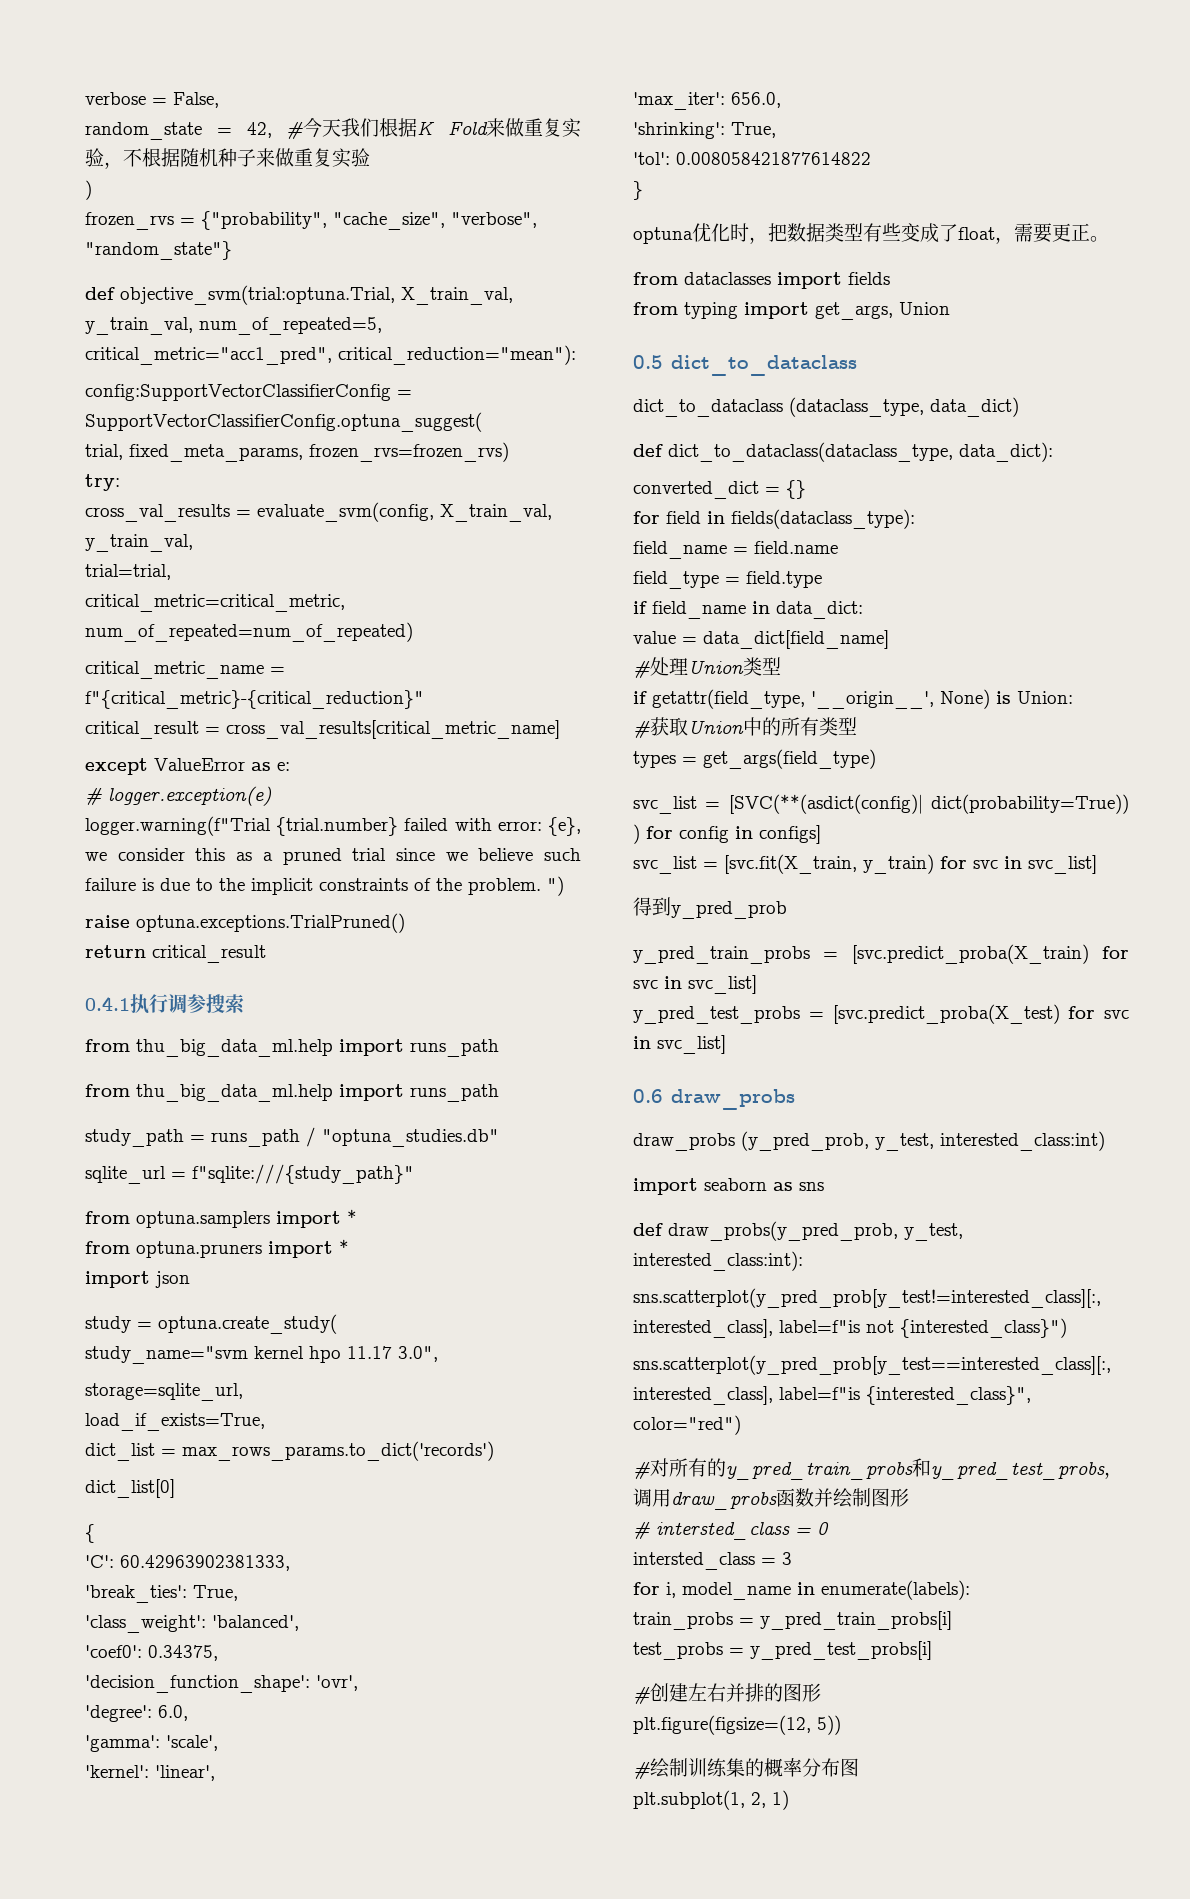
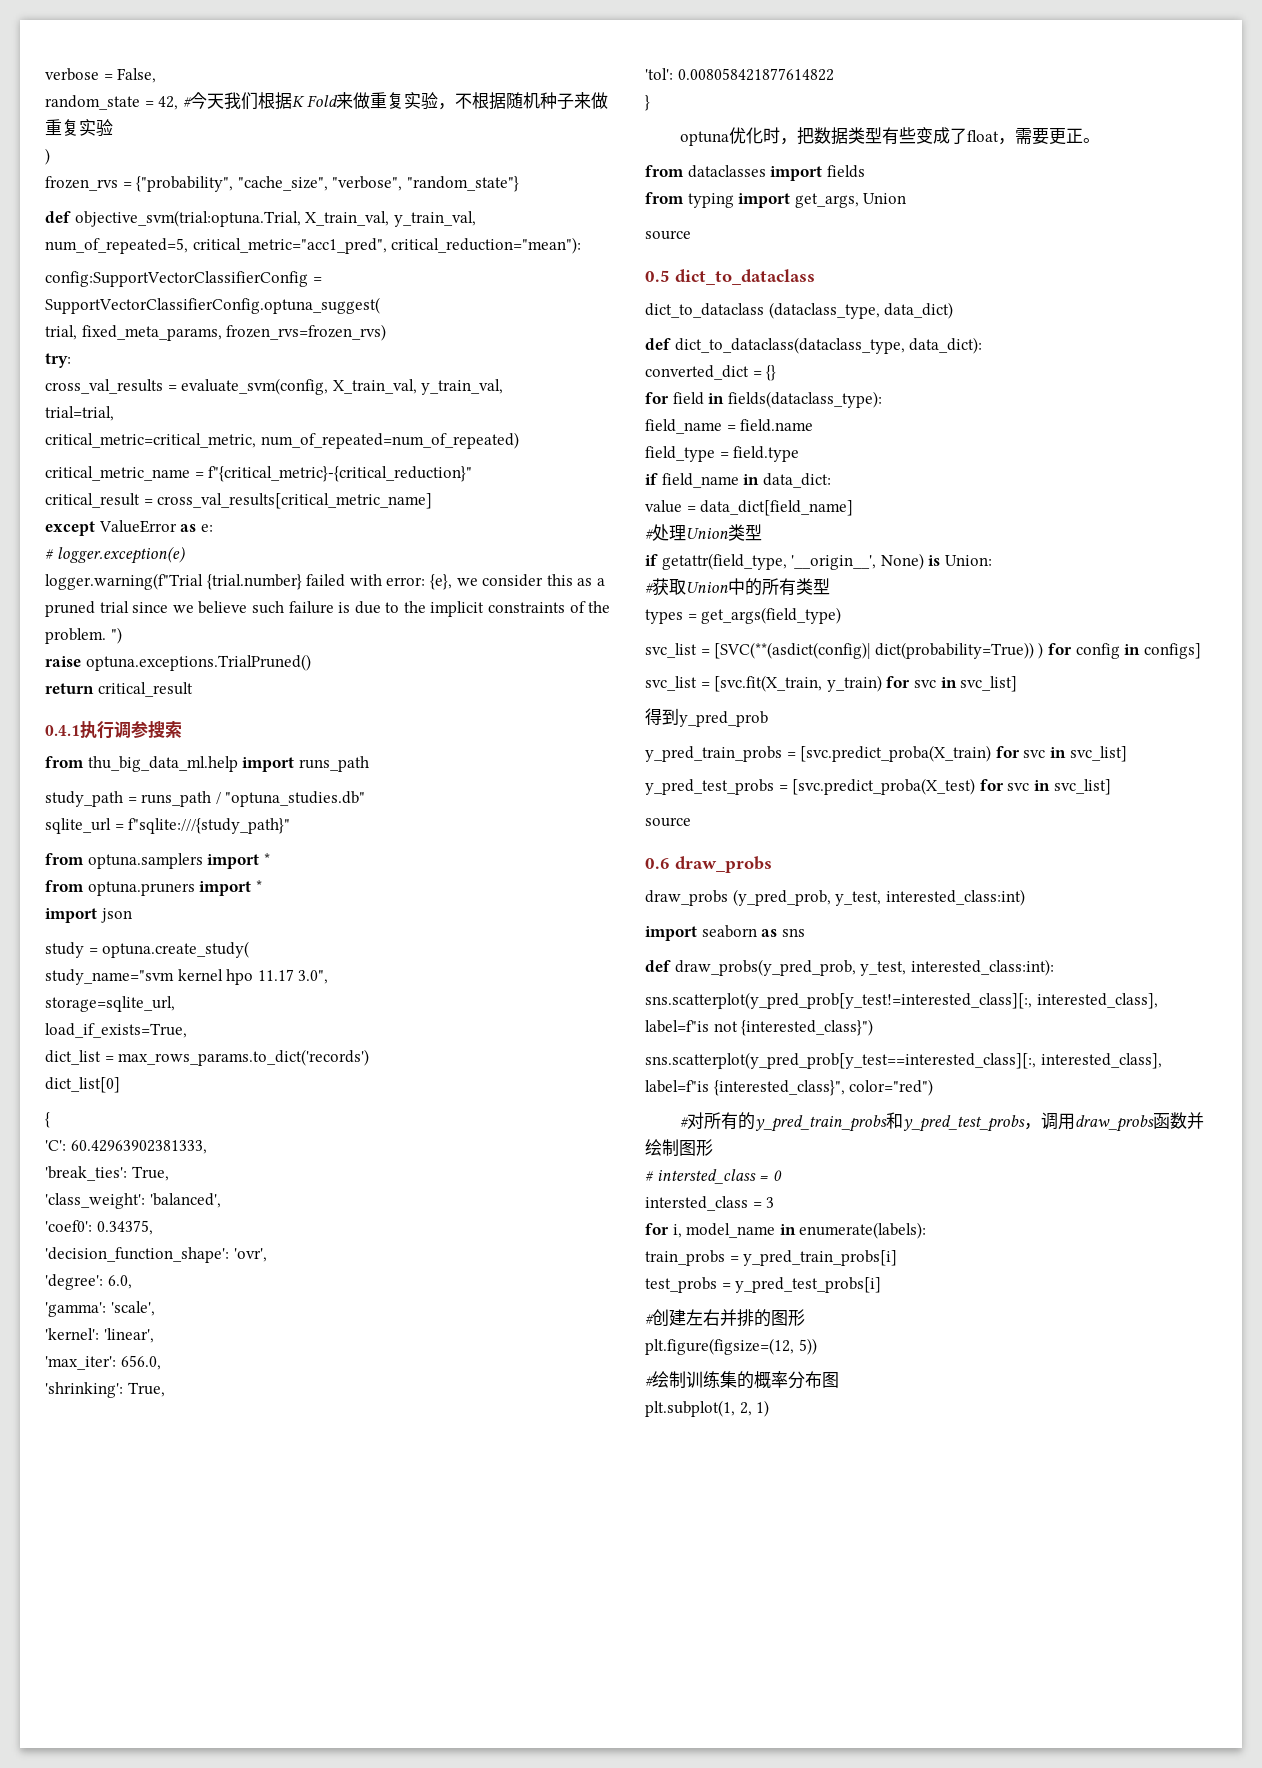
  0.4.1执行调参搜索
- from thu_big_data_ml.help import runs_path
  from typing import get_args, Union
+ source
  y_pred_test_probs = [svc.predict_proba(X_test) for svc in svc_list]
+ source

